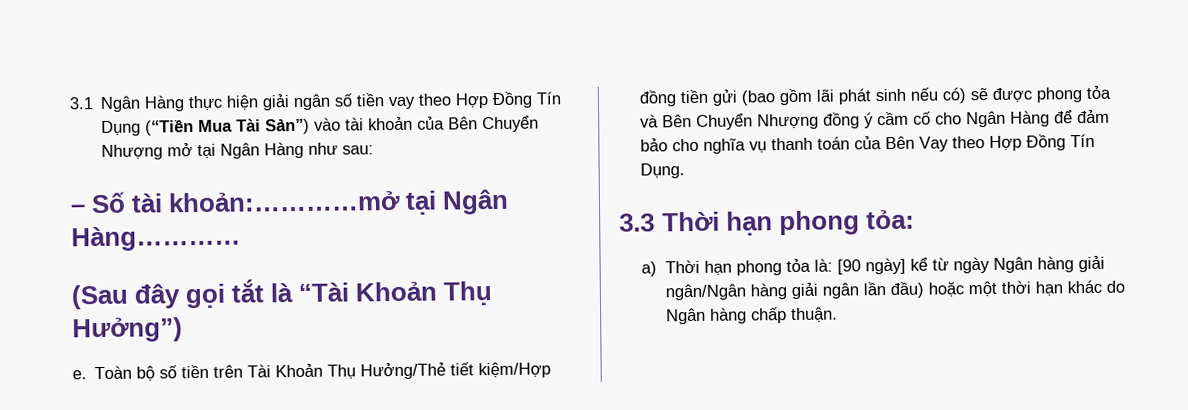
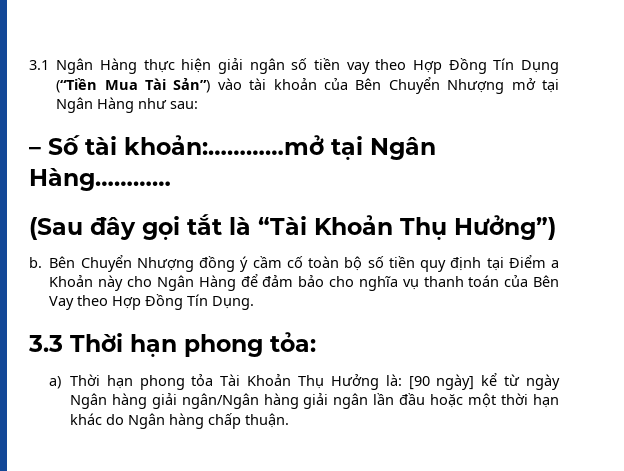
- e. Toàn bộ số tiền trên Tài Khoản Thụ Hưởng/Thẻ tiết kiệm/Hợp đồng tiền gửi (bao gồm lãi phát sinh nếu có) sẽ được phong tỏa và Bên Chuyển Nhượng đồng ý cầm cố cho Ngân Hàng để đảm bảo cho nghĩa vụ thanh toán của Bên Vay theo Hợp Đồng Tín Dụng.
+ b. Bên Chuyển Nhượng đồng ý cầm cố toàn bộ số tiền quy định tại Điểm a Khoản này cho Ngân Hàng để đảm bảo cho nghĩa vụ thanh toán của Bên Vay theo Hợp Đồng Tín Dụng.
- a) Thời hạn phong tỏa là: [90 ngày] kể từ ngày Ngân hàng giải ngân/Ngân hàng giải ngân lần đầu) hoặc một thời hạn khác do Ngân hàng chấp thuận.
+ a) Thời hạn phong tỏa Tài Khoản Thụ Hưởng là: [90 ngày] kể từ ngày Ngân hàng giải ngân/Ngân hàng giải ngân lần đầu hoặc một thời hạn khác do Ngân hàng chấp thuận.

